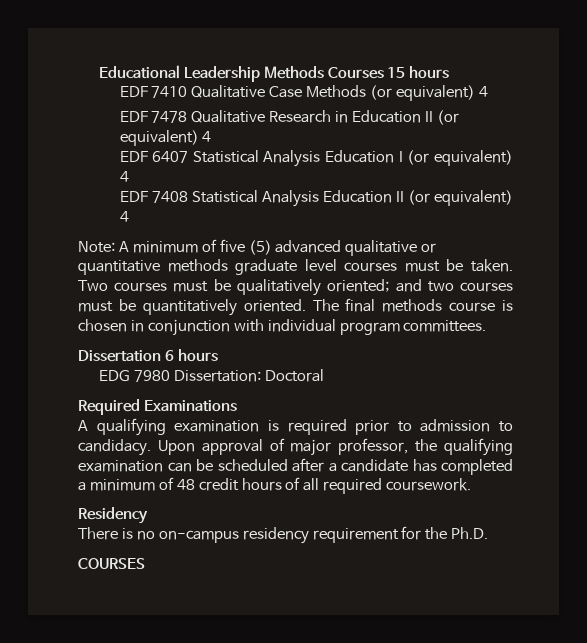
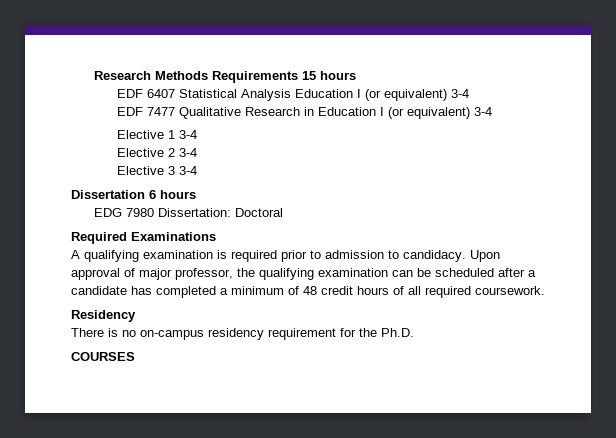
- Educational Leadership Methods Courses 15 hours
- EDF 7410 Qualitative Case Methods (or equivalent) 4
- EDF 7478 Qualitative Research in Education II (or equivalent) 4
+ Research Methods Requirements 15 hours
- EDF 6407 Statistical Analysis Education I (or equivalent) 4
- EDF 7408 Statistical Analysis Education II (or equivalent) 4
- Note: A minimum of five (5) advanced qualitative or quantitative methods graduate level courses must be taken. Two courses must be qualitatively oriented; and two courses must be quantitatively oriented. The final methods course is chosen in conjunction with individual program committees.
+ EDF 6407 Statistical Analysis Education I (or equivalent) 3-4
+ EDF 7477 Qualitative Research in Education I (or equivalent) 3-4
+ Elective 1 3-4
+ Elective 2 3-4
+ Elective 3 3-4

